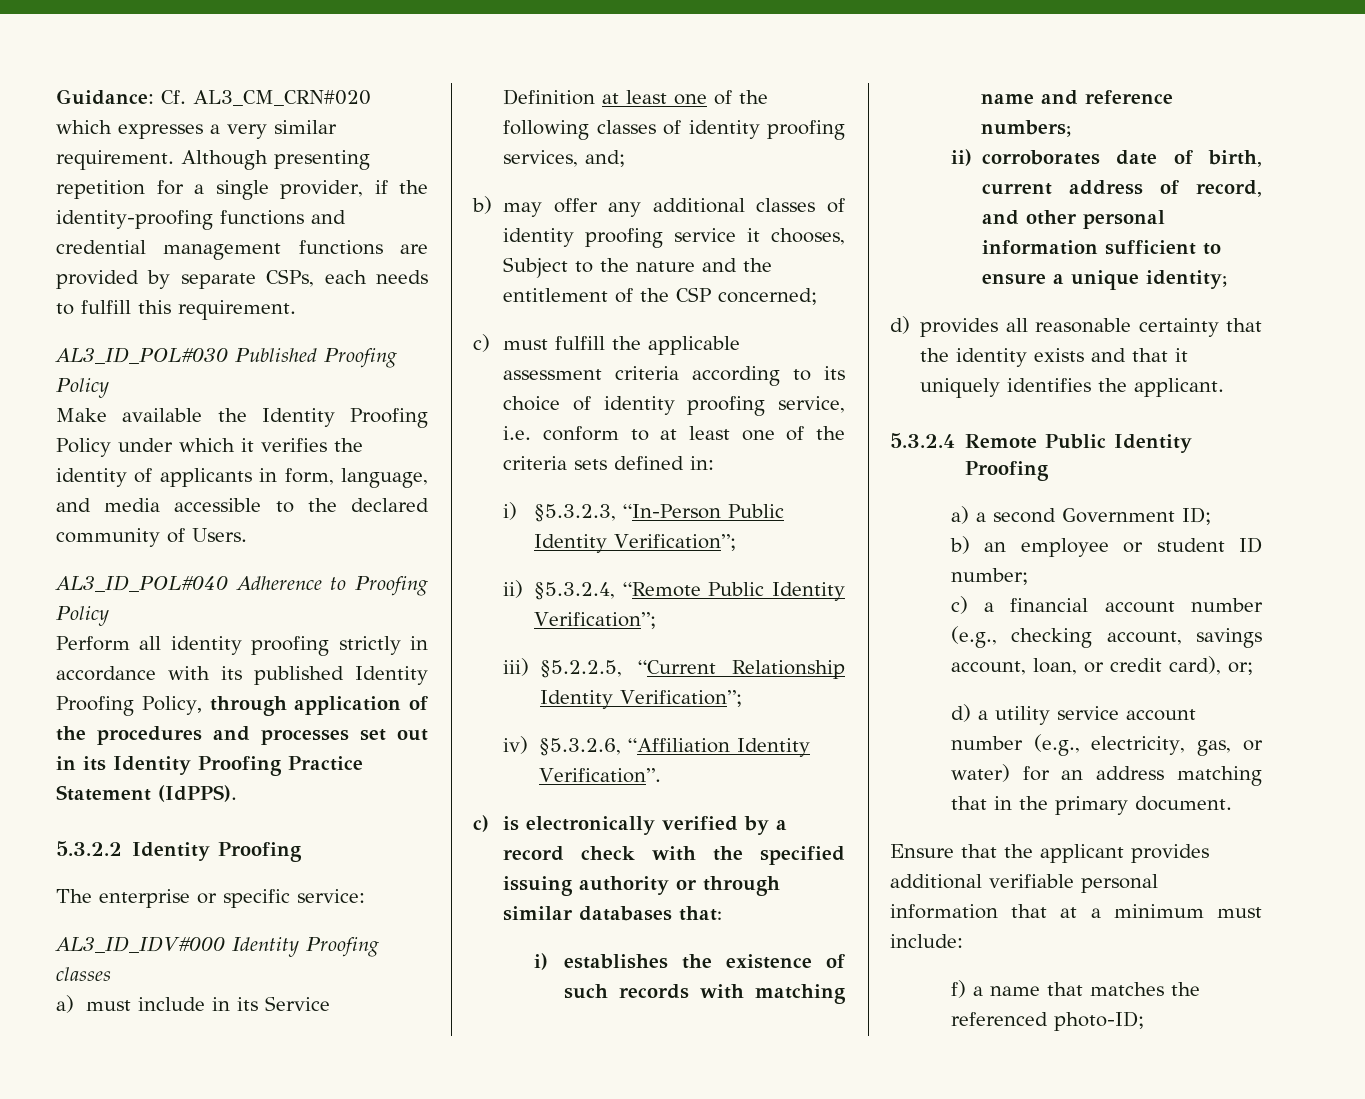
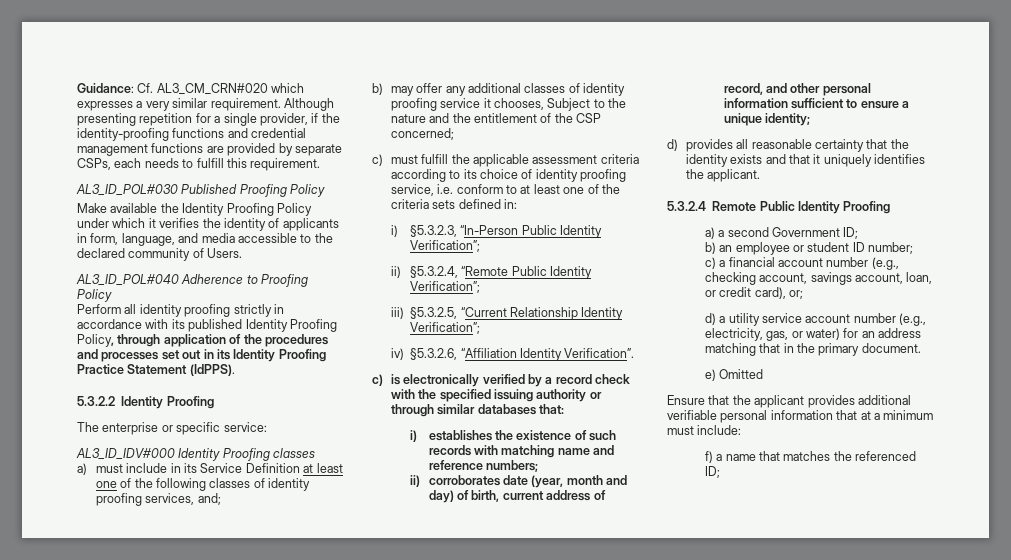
- iii) §5.2.2.5, “Current Relationship Identity Verification”;
+ iii) §5.3.2.5, “Current Relationship Identity Verification”;
- ii) corroborates date of birth, current address of record, and other personal information sufficient to ensure a unique identity;
+ ii) corroborates date (year, month and day) of birth, current address of record, and other personal information sufficient to ensure a unique identity;
+ e) Omitted
- f) a name that matches the referenced photo-ID;
+ f) a name that matches the referenced ID;

